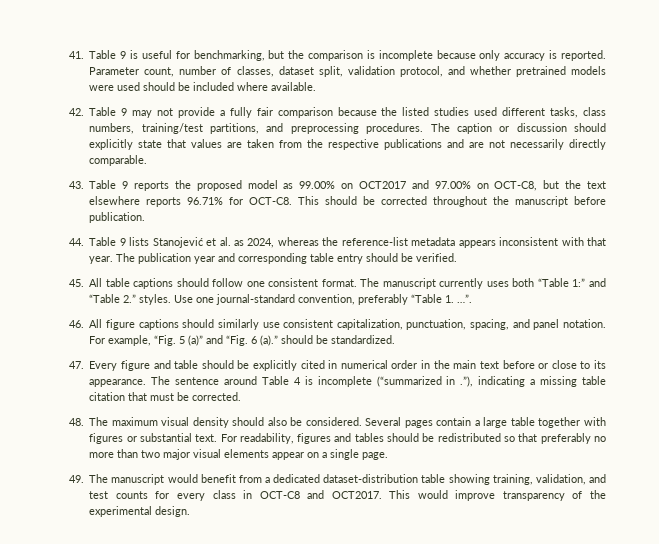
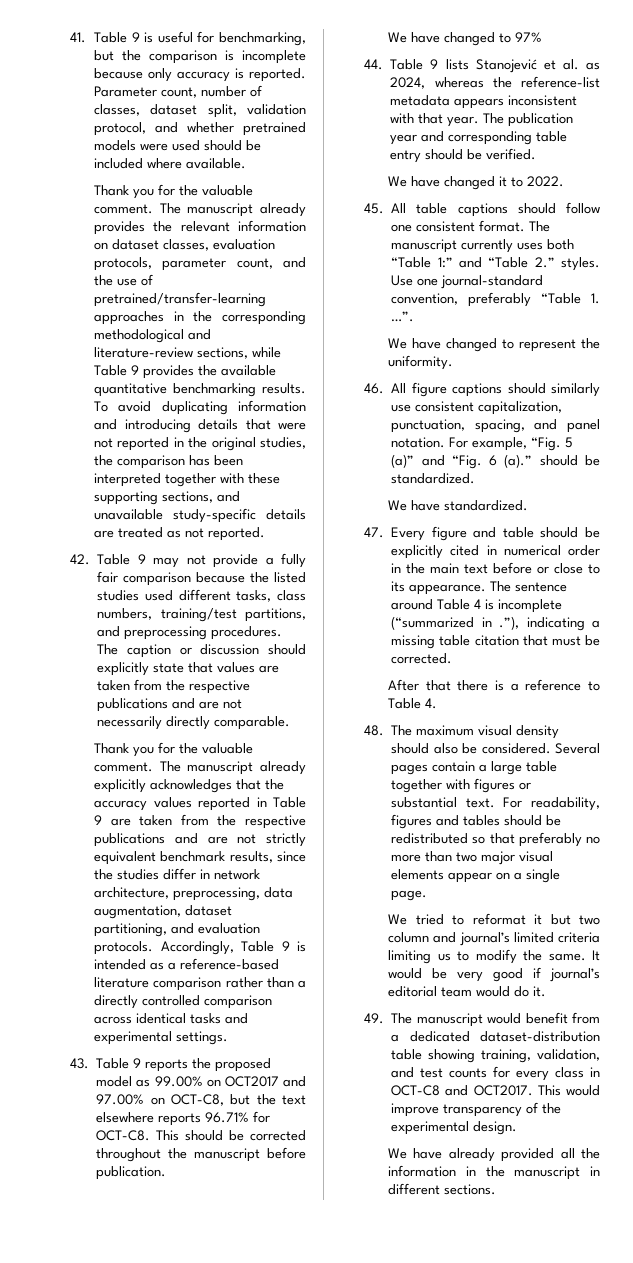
+ Thank you for the valuable comment. The manuscript already provides the relevant information on dataset classes, evaluation protocols, parameter count, and the use of pretrained/transfer-learning approaches in the corresponding methodological and literature-review sections, while Table 9 provides the available quantitative benchmarking results. To avoid duplicating information and introducing details that were not reported in the original studies, the comparison has been interpreted together with these supporting sections, and unavailable study-specific details are treated as not reported.
+ Thank you for the valuable comment. The manuscript already explicitly acknowledges that the accuracy values reported in Table 9 are taken from the respective publications and are not strictly equivalent benchmark results, since the studies differ in network architecture, preprocessing, data augmentation, dataset partitioning, and evaluation protocols. Accordingly, Table 9 is intended as a reference-based literature comparison rather than a directly controlled comparison across identical tasks and experimental settings.
+ We have changed to 97%
+ We have changed it to 2022.
+ We have changed to represent the uniformity.
+ We have standardized.
+ After that there is a reference to Table 4.
+ We tried to reformat it but two column and journal’s limited criteria limiting us to modify the same. It would be very good if journal’s editorial team would do it.
+ We have already provided all the information in the manuscript in different sections.

